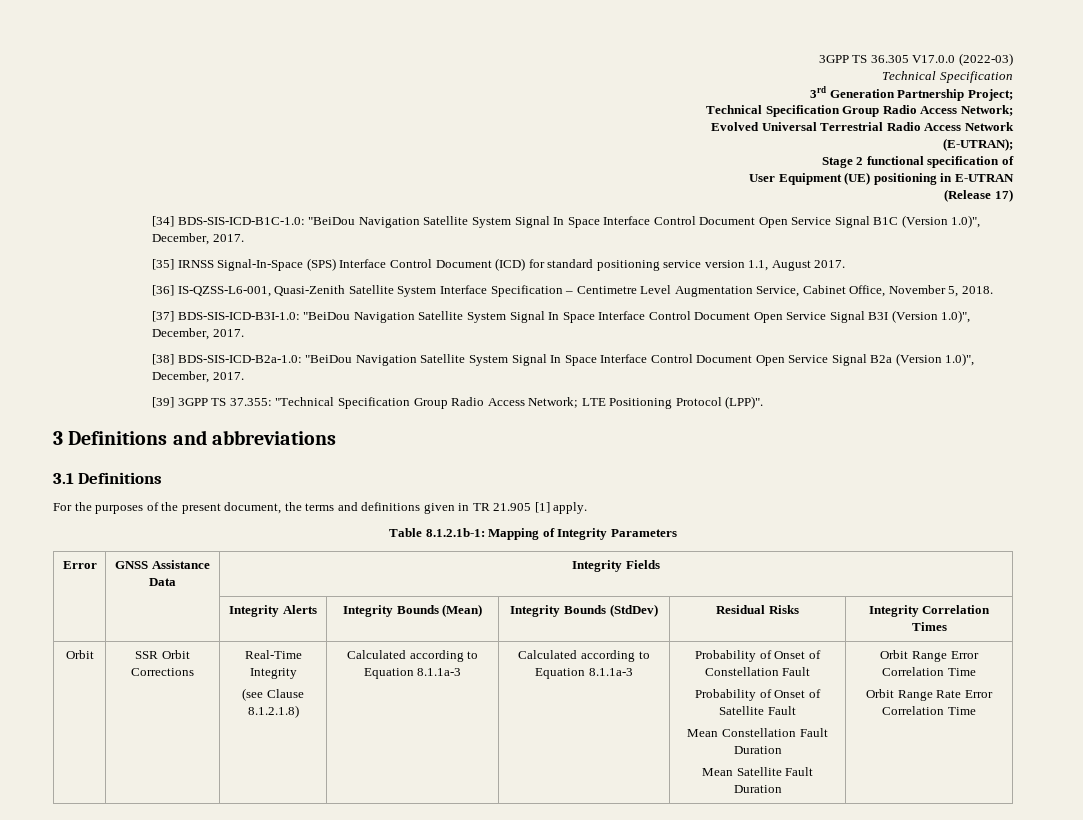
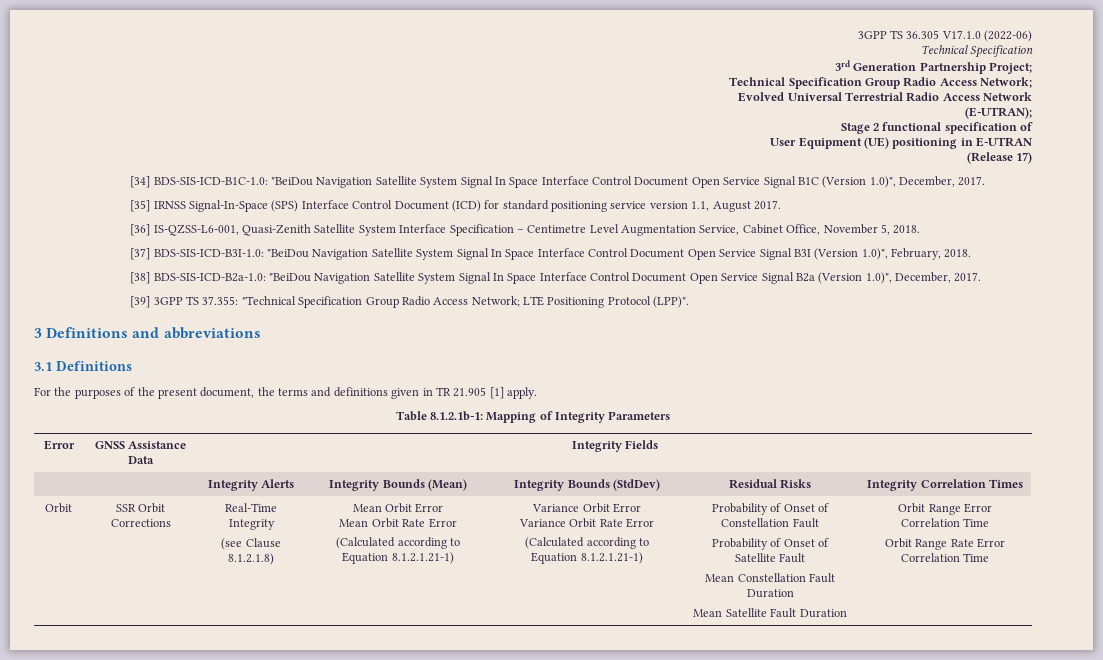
- 3GPP TS 36.305 V17.0.0 (2022-03)
+ 3GPP TS 36.305 V17.1.0 (2022-06)
- [37] BDS-SIS-ICD-B3I-1.0: "BeiDou Navigation Satellite System Signal In Space Interface Control Document Open Service Signal B3I (Version 1.0)", December, 2017.
+ [37] BDS-SIS-ICD-B3I-1.0: "BeiDou Navigation Satellite System Signal In Space Interface Control Document Open Service Signal B3I (Version 1.0)", February, 2018.
- Calculated according to Equation 8.1.1a-3 | Calculated according to Equation 8.1.1a-3
+ Mean Orbit Error
+ Mean Orbit Rate Error
+ (Calculated according to Equation 8.1.2.1.21-1) | Variance Orbit Error
+ Variance Orbit Rate Error
+ (Calculated according to Equation 8.1.2.1.21-1)

